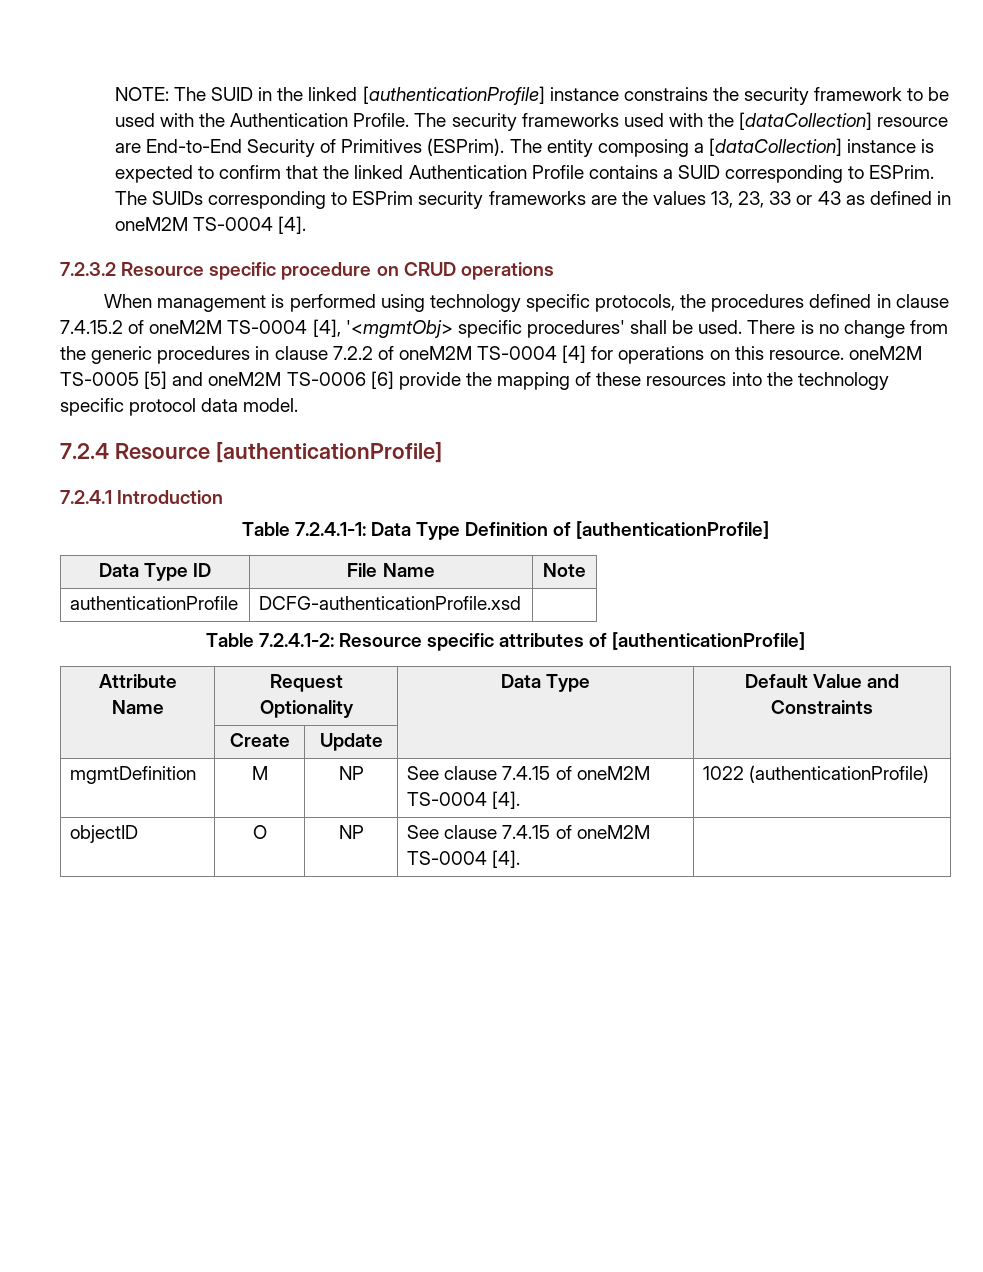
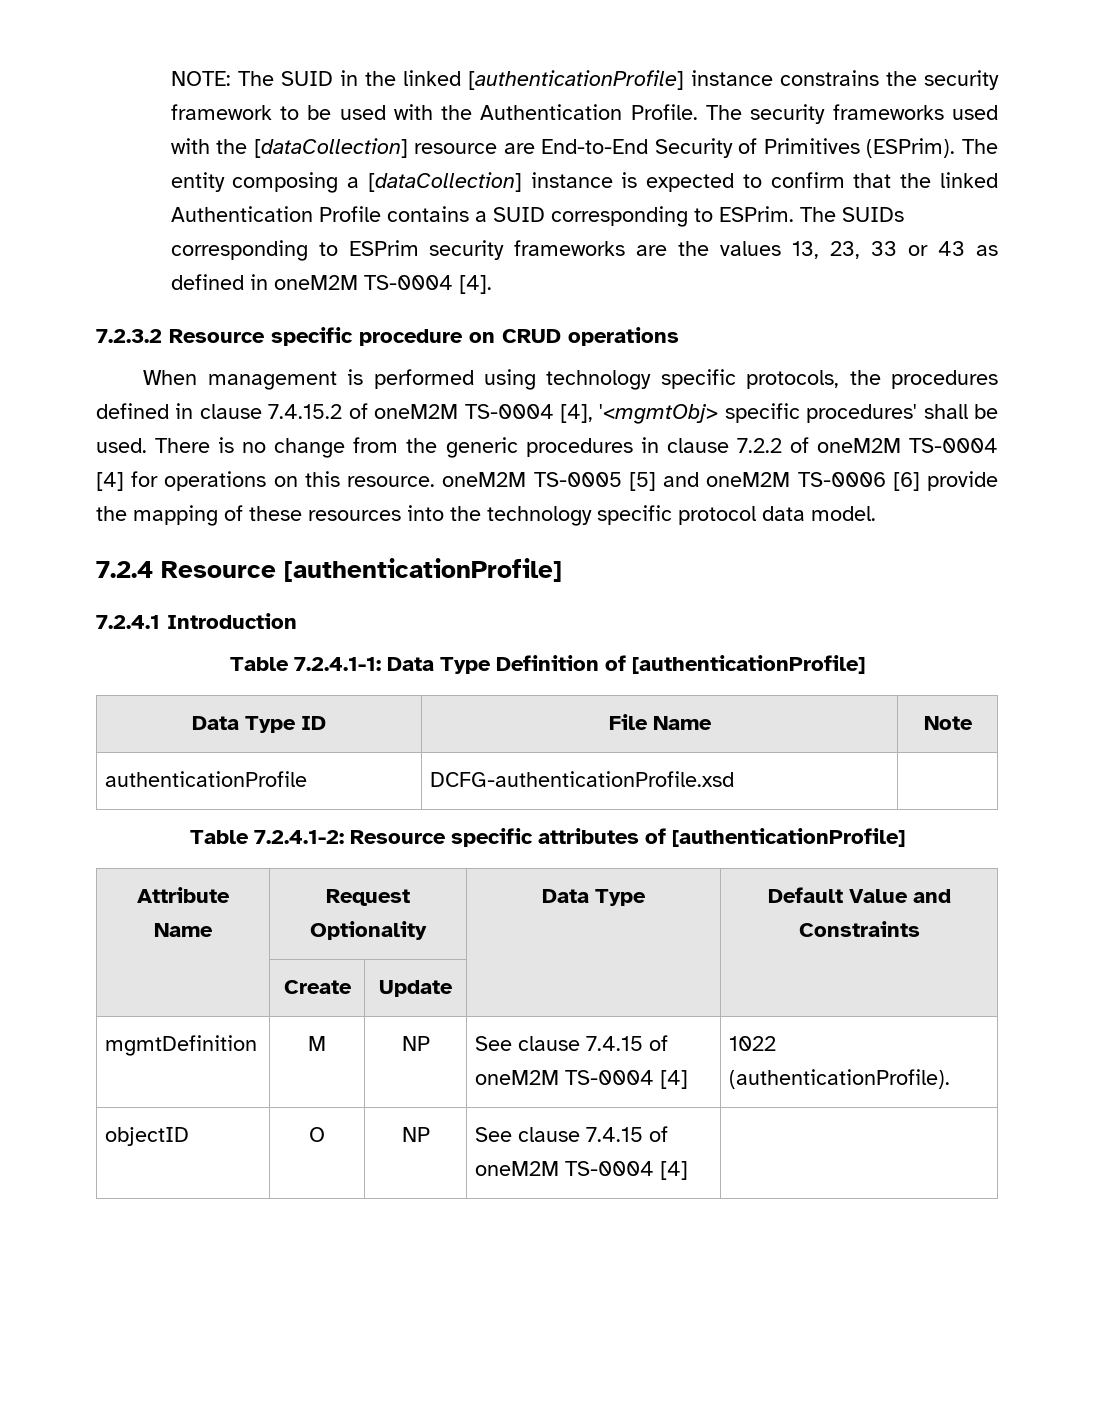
- mgmtDefinition | M | NP | See clause 7.4.15 of oneM2M TS-0004 [4]. | 1022 (authenticationProfile)
+ mgmtDefinition | M | NP | See clause 7.4.15 of oneM2M TS-0004 [4] | 1022 (authenticationProfile).
- objectID | O | NP | See clause 7.4.15 of oneM2M TS-0004 [4]. |
+ objectID | O | NP | See clause 7.4.15 of oneM2M TS-0004 [4] |

